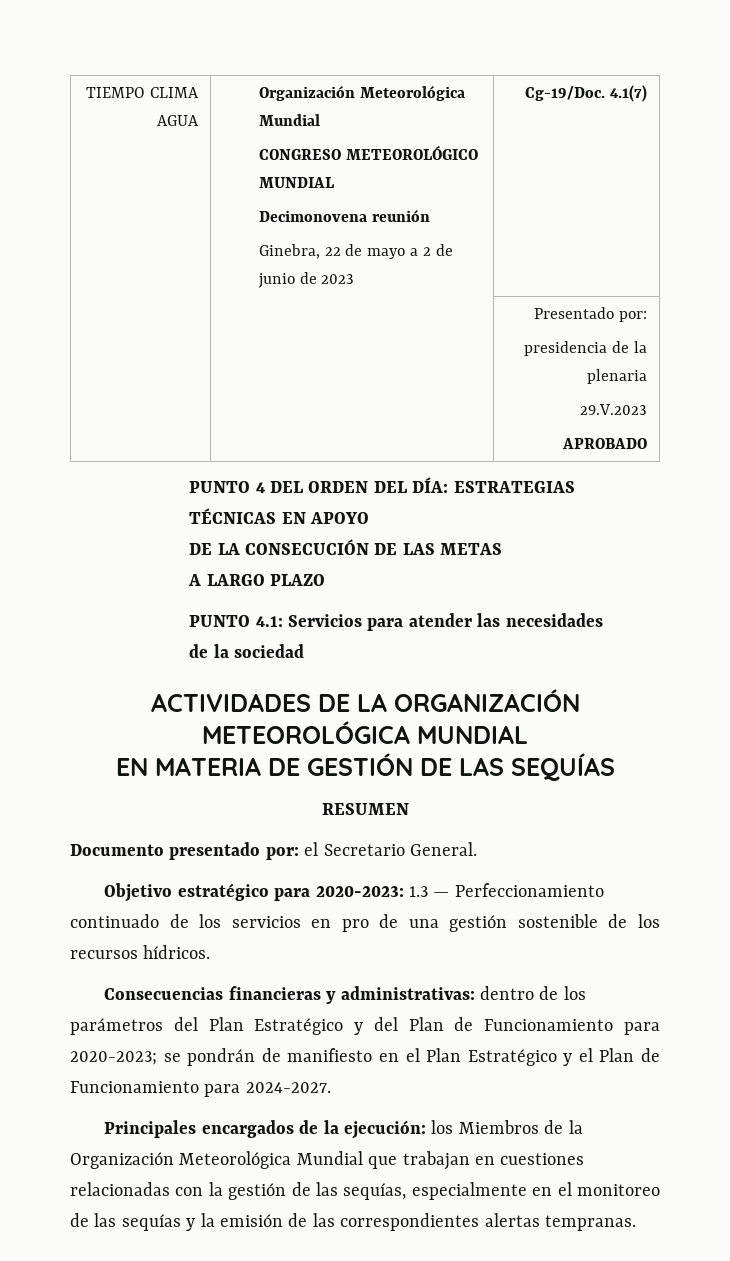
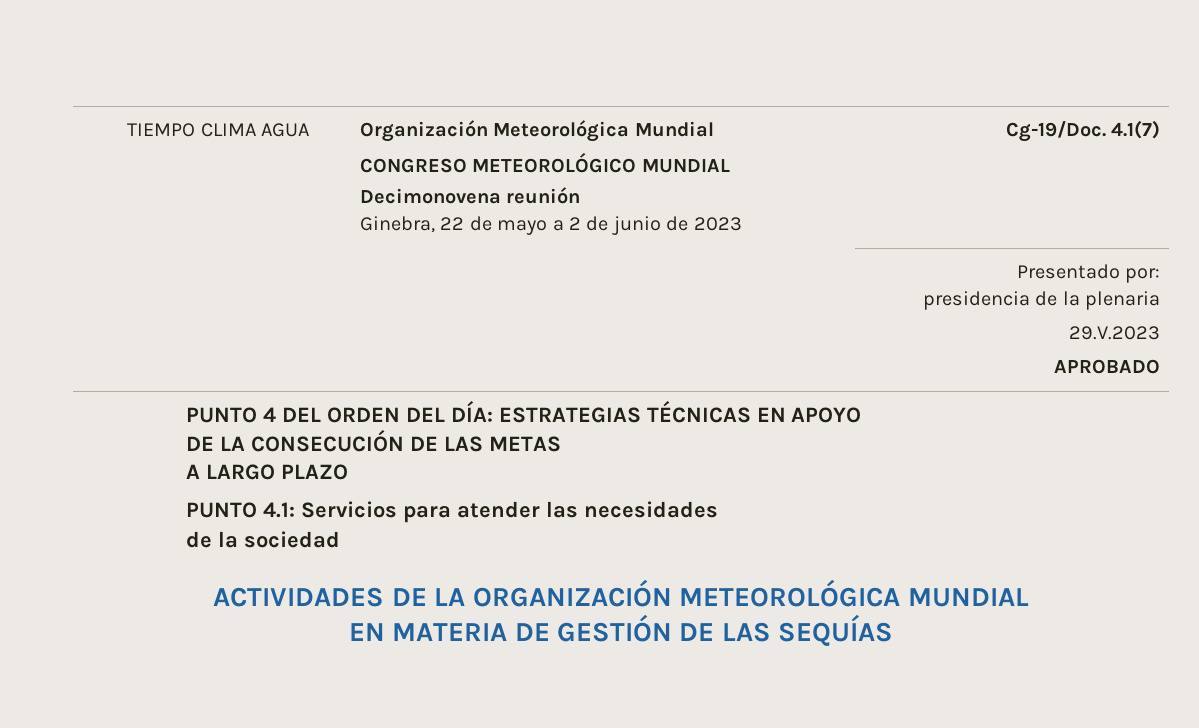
- RESUMEN
- Documento presentado por: el Secretario General.
- Objetivo estratégico para 2020-2023: 1.3 — Perfeccionamiento continuado de los servicios en pro de una gestión sostenible de los recursos hídricos.
- Consecuencias financieras y administrativas: dentro de los parámetros del Plan Estratégico y del Plan de Funcionamiento para 2020-2023; se pondrán de manifiesto en el Plan Estratégico y el Plan de Funcionamiento para 2024-2027.
- Principales encargados de la ejecución: los Miembros de la Organización Meteorológica Mundial que trabajan en cuestiones relacionadas con la gestión de las sequías, especialmente en el monitoreo de las sequías y la emisión de las correspondientes alertas tempranas.

